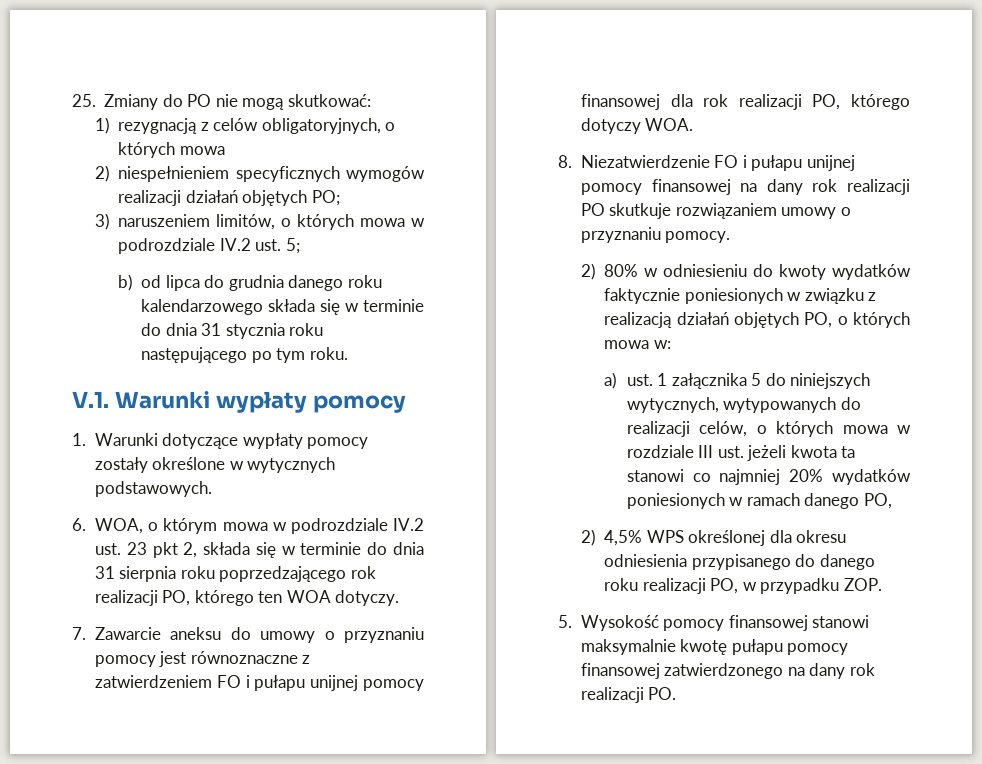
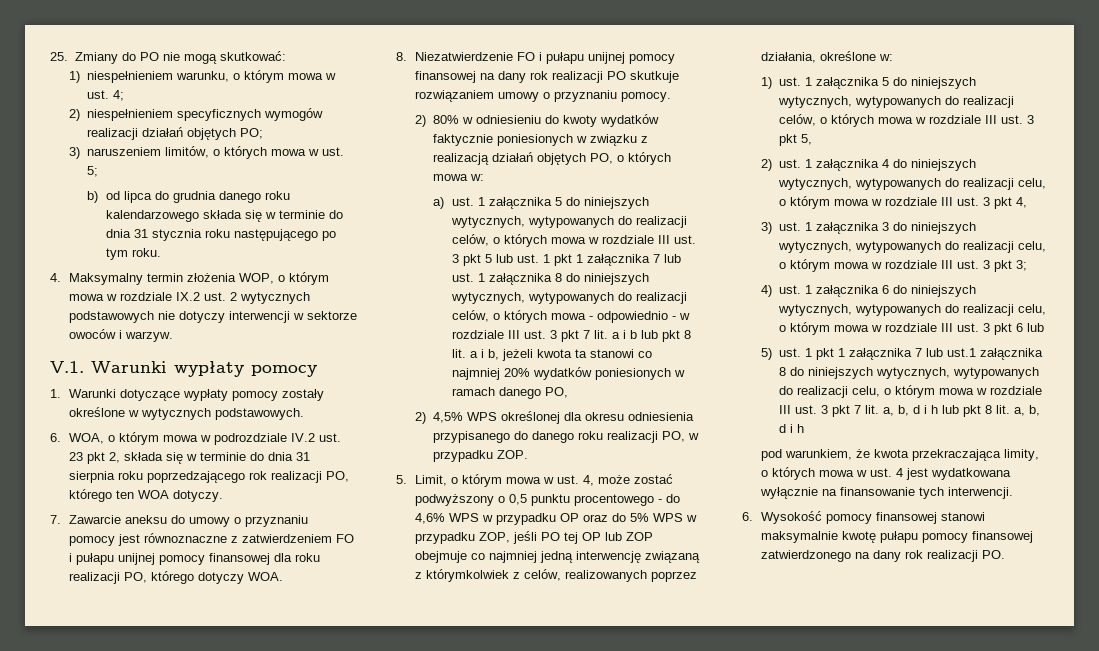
- 1) rezygnacją z celów obligatoryjnych, o których mowa
+ 1) niespełnieniem warunku, o którym mowa w ust. 4;
- 3) naruszeniem limitów, o których mowa w podrozdziale IV.2 ust. 5;
+ 3) naruszeniem limitów, o których mowa w ust. 5;
+ 4. Maksymalny termin złożenia WOP, o którym mowa w rozdziale IX.2 ust. 2 wytycznych podstawowych nie dotyczy interwencji w sektorze owoców i warzyw.
- 7. Zawarcie aneksu do umowy o przyznaniu pomocy jest równoznaczne z zatwierdzeniem FO i pułapu unijnej pomocy finansowej dla rok realizacji PO, którego dotyczy WOA.
+ 7. Zawarcie aneksu do umowy o przyznaniu pomocy jest równoznaczne z zatwierdzeniem FO i pułapu unijnej pomocy finansowej dla roku realizacji PO, którego dotyczy WOA.
- a) ust. 1 załącznika 5 do niniejszych wytycznych, wytypowanych do realizacji celów, o których mowa w rozdziale III ust. jeżeli kwota ta stanowi co najmniej 20% wydatków poniesionych w ramach danego PO,
+ a) ust. 1 załącznika 5 do niniejszych wytycznych, wytypowanych do realizacji celów, o których mowa w rozdziale III ust. 3 pkt 5 lub ust. 1 pkt 1 załącznika 7 lub ust. 1 załącznika 8 do niniejszych wytycznych, wytypowanych do realizacji celów, o których mowa - odpowiednio - w rozdziale III ust. 3 pkt 7 lit. a i b lub pkt 8 lit. a i b, jeżeli kwota ta stanowi co najmniej 20% wydatków poniesionych w ramach danego PO,
- 5. Wysokość pomocy finansowej stanowi maksymalnie kwotę pułapu pomocy finansowej zatwierdzonego na dany rok realizacji PO.
+ 5. Limit, o którym mowa w ust. 4, może zostać podwyższony o 0,5 punktu procentowego - do 4,6% WPS w przypadku OP oraz do 5% WPS w przypadku ZOP, jeśli PO tej OP lub ZOP obejmuje co najmniej jedną interwencję związaną z którymkolwiek z celów, realizowanych poprzez działania, określone w:
+ 1) ust. 1 załącznika 5 do niniejszych wytycznych, wytypowanych do realizacji celów, o których mowa w rozdziale III ust. 3 pkt 5,
+ 2) ust. 1 załącznika 4 do niniejszych wytycznych, wytypowanych do realizacji celu, o którym mowa w rozdziale III ust. 3 pkt 4,
+ 3) ust. 1 załącznika 3 do niniejszych wytycznych, wytypowanych do realizacji celu, o którym mowa w rozdziale III ust. 3 pkt 3;
+ 4) ust. 1 załącznika 6 do niniejszych wytycznych, wytypowanych do realizacji celu, o którym mowa w rozdziale III ust. 3 pkt 6 lub
+ 5) ust. 1 pkt 1 załącznika 7 lub ust.1 załącznika 8 do niniejszych wytycznych, wytypowanych do realizacji celu, o którym mowa w rozdziale III ust. 3 pkt 7 lit. a, b, d i h lub pkt 8 lit. a, b, d i h
+ pod warunkiem, że kwota przekraczająca limity, o których mowa w ust. 4 jest wydatkowana wyłącznie na finansowanie tych interwencji.
+ 6. Wysokość pomocy finansowej stanowi maksymalnie kwotę pułapu pomocy finansowej zatwierdzonego na dany rok realizacji PO.

